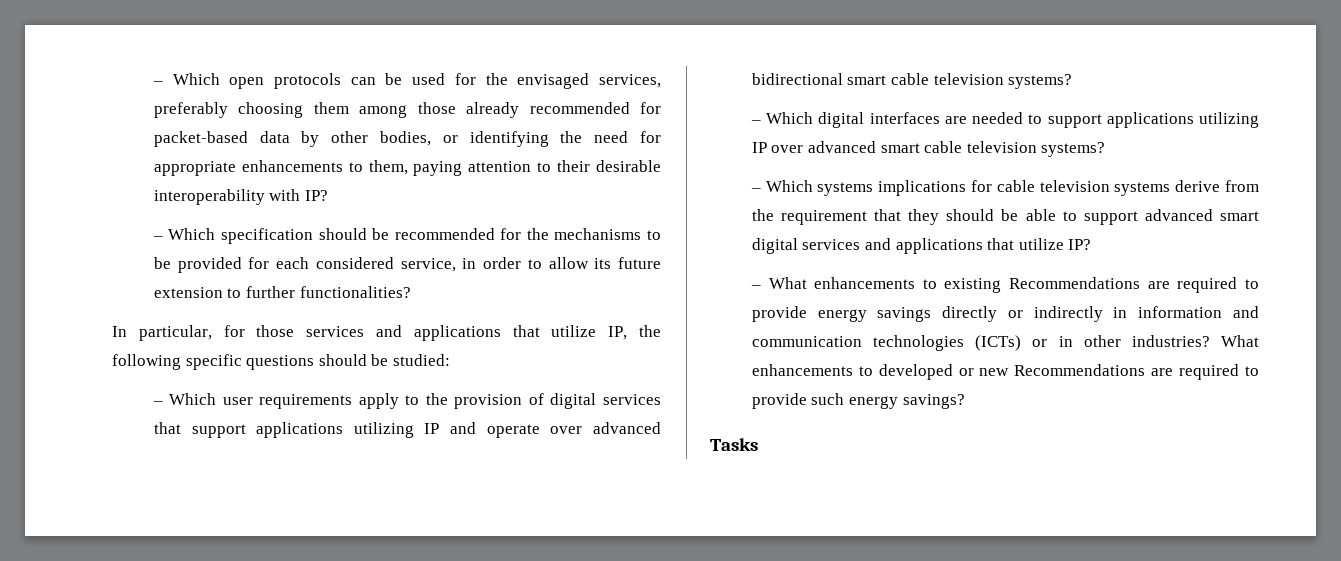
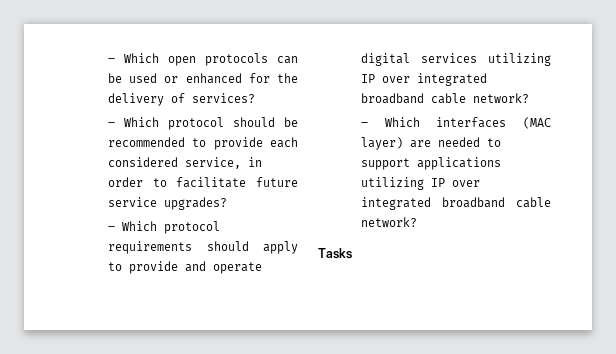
- – Which open protocols can be used for the envisaged services, preferably choosing them among those already recommended for packet-based data by other bodies, or identifying the need for appropriate enhancements to them, paying attention to their desirable interoperability with IP?
- – Which specification should be recommended for the mechanisms to be provided for each considered service, in order to allow its future extension to further functionalities?
- In particular, for those services and applications that utilize IP, the following specific questions should be studied:
- – Which user requirements apply to the provision of digital services that support applications utilizing IP and operate over advanced bidirectional smart cable television systems?
- – Which digital interfaces are needed to support applications utilizing IP over advanced smart cable television systems?
- – Which systems implications for cable television systems derive from the requirement that they should be able to support advanced smart digital services and applications that utilize IP?
- – What enhancements to existing Recommendations are required to provide energy savings directly or indirectly in information and communication technologies (ICTs) or in other industries? What enhancements to developed or new Recommendations are required to provide such energy savings?
+ – Which open protocols can be used or enhanced for the delivery of services?
+ – Which protocol should be recommended to provide each considered service, in order to facilitate future service upgrades?
+ – Which protocol requirements should apply to provide and operate digital services utilizing IP over integrated broadband cable network?
+ – Which interfaces (MAC layer) are needed to support applications utilizing IP over integrated broadband cable network?

